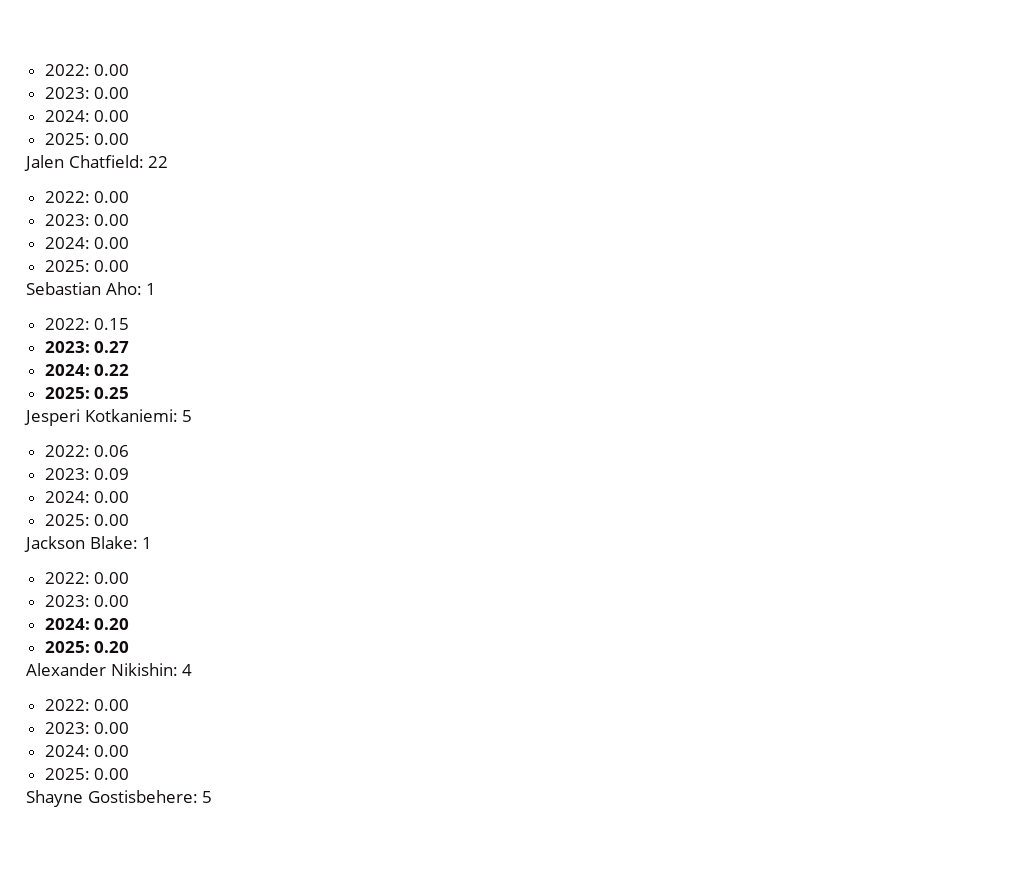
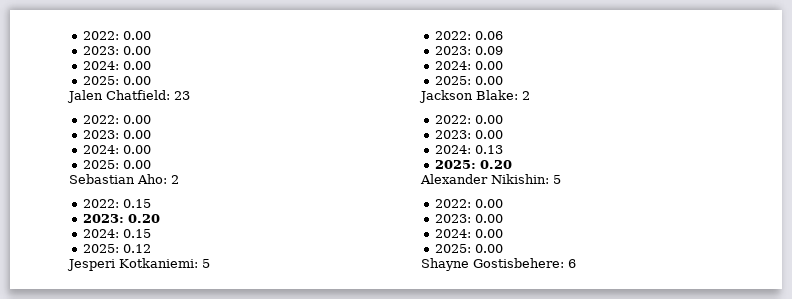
- Jalen Chatfield: 22
+ Jalen Chatfield: 23
- Sebastian Aho: 1
+ Sebastian Aho: 2
- 2023: 0.27
- 2024: 0.22
- 2025: 0.25
+ 2023: 0.20
+ 2024: 0.15
+ 2025: 0.12
- Jackson Blake: 1
+ Jackson Blake: 2
  2022: 0.00
  2023: 0.00
- 2024: 0.20
+ 2024: 0.13
- Alexander Nikishin: 4
+ Alexander Nikishin: 5
- Shayne Gostisbehere: 5
+ Shayne Gostisbehere: 6

